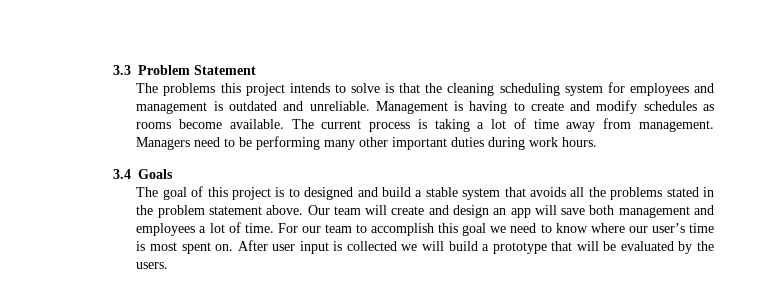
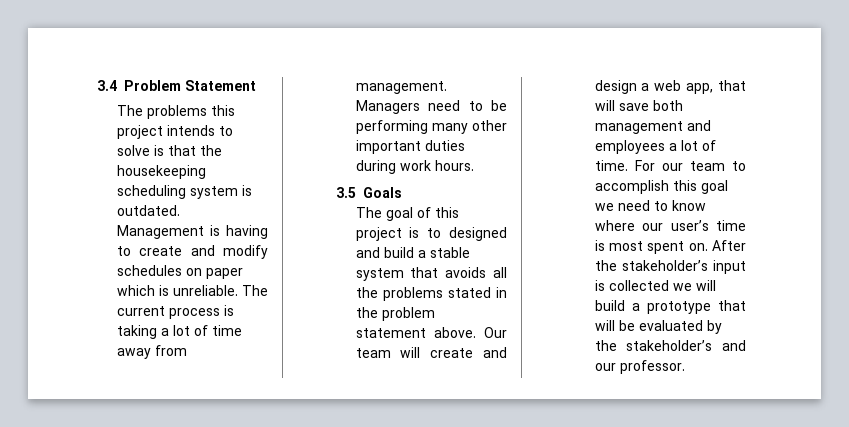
- 3.3 Problem Statement
+ 3.4 Problem Statement
- The problems this project intends to solve is that the cleaning scheduling system for employees and management is outdated and unreliable.
+ The problems this project intends to solve is that the housekeeping scheduling system is outdated.
- Management is having to create and modify schedules as rooms become available.
+ Management is having to create and modify schedules on paper which is unreliable.
- 3.4 Goals
+ 3.5 Goals
- Our team will create and design an app will save both management and employees a lot of time.
+ Our team will create and design a web app, that will save both management and employees a lot of time.
- After user input is collected we will build a prototype that will be evaluated by the users.
+ After the stakeholder’s input is collected we will build a prototype that will be evaluated by the stakeholder’s and our professor.

